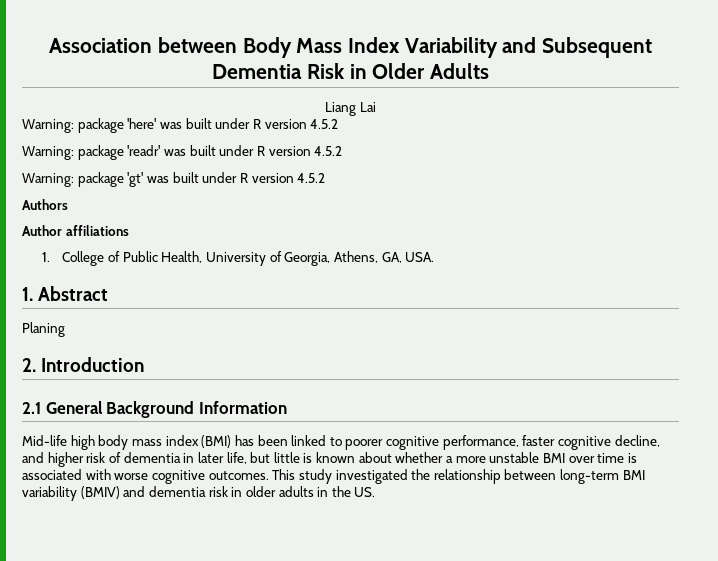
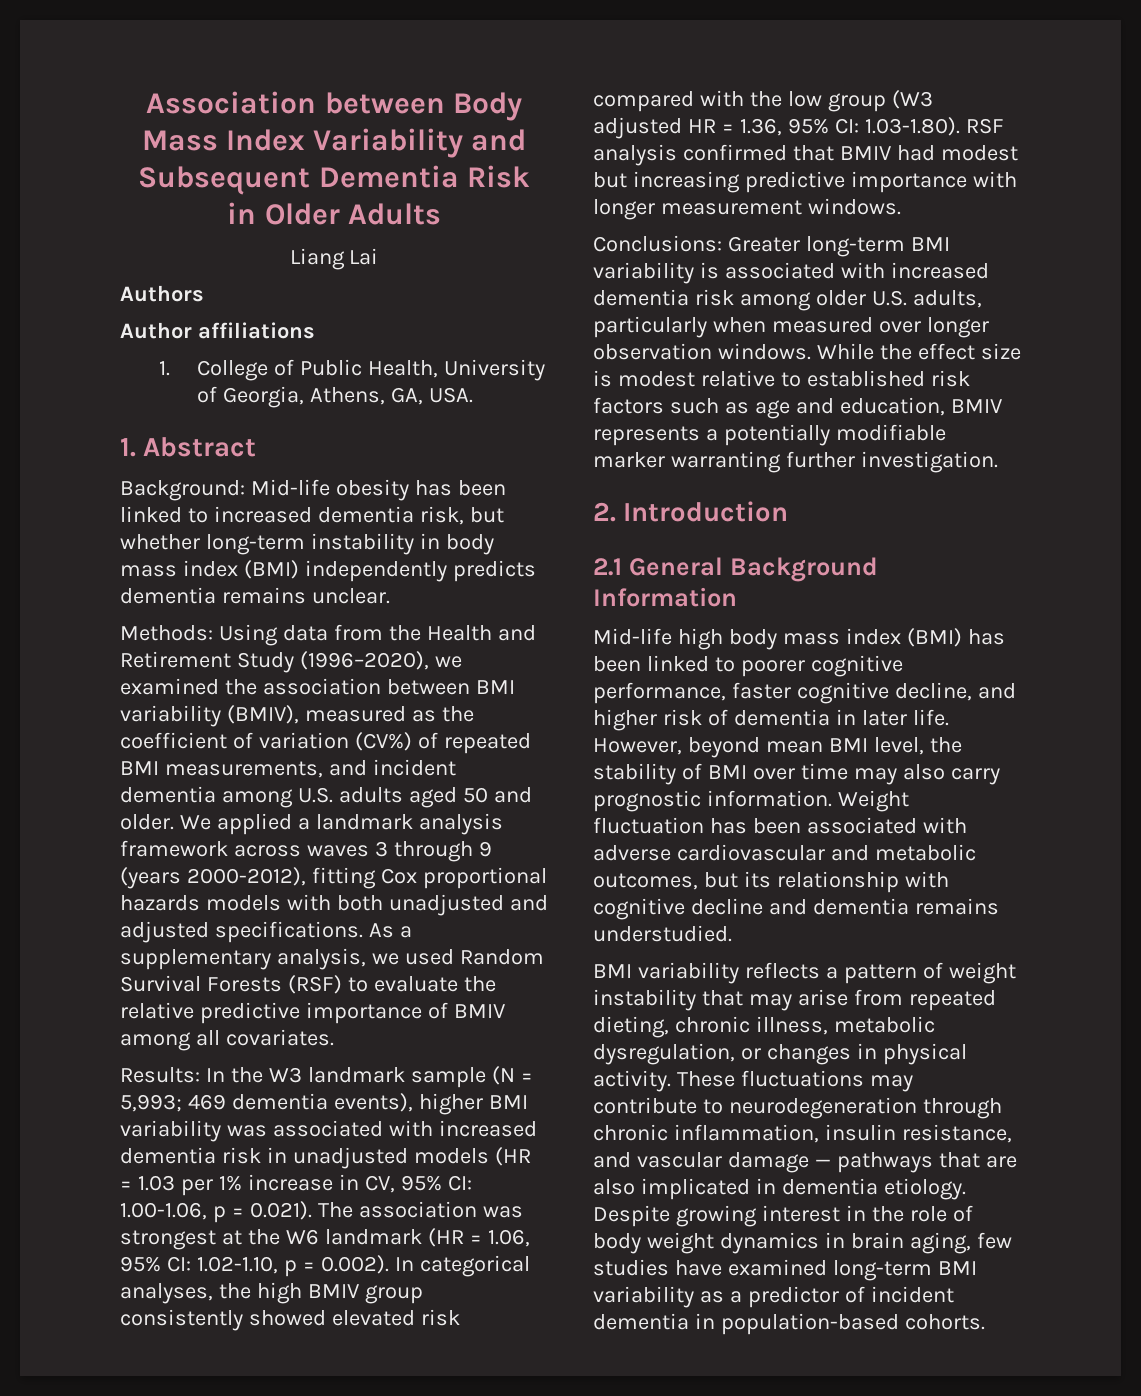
- Warning: package 'here' was built under R version 4.5.2
- Warning: package 'readr' was built under R version 4.5.2
- Warning: package 'gt' was built under R version 4.5.2
- Planing
+ Background: Mid-life obesity has been linked to increased dementia risk, but whether long-term instability in body mass index (BMI) independently predicts dementia remains unclear.
+ Methods: Using data from the Health and Retirement Study (1996–2020), we examined the association between BMI variability (BMIV), measured as the coefficient of variation (CV%) of repeated BMI measurements, and incident dementia among U.S. adults aged 50 and older. We applied a landmark analysis framework across waves 3 through 9 (years 2000-2012), fitting Cox proportional hazards models with both unadjusted and adjusted specifications. As a supplementary analysis, we used Random Survival Forests (RSF) to evaluate the relative predictive importance of BMIV among all covariates.
+ Results: In the W3 landmark sample (N = 5,993; 469 dementia events), higher BMI variability was associated with increased dementia risk in unadjusted models (HR = 1.03 per 1% increase in CV, 95% CI: 1.00-1.06, p = 0.021). The association was strongest at the W6 landmark (HR = 1.06, 95% CI: 1.02-1.10, p = 0.002). In categorical analyses, the high BMIV group consistently showed elevated risk compared with the low group (W3 adjusted HR = 1.36, 95% CI: 1.03-1.80). RSF analysis confirmed that BMIV had modest but increasing predictive importance with longer measurement windows.
+ Conclusions: Greater long-term BMI variability is associated with increased dementia risk among older U.S. adults, particularly when measured over longer observation windows. While the effect size is modest relative to established risk factors such as age and education, BMIV represents a potentially modifiable marker warranting further investigation.
- Mid-life high body mass index (BMI) has been linked to poorer cognitive performance, faster cognitive decline, and higher risk of dementia in later life, but little is known about whether a more unstable BMI over time is associated with worse cognitive outcomes. This study investigated the relationship between long-term BMI variability (BMIV) and dementia risk in older adults in the US.
+ Mid-life high body mass index (BMI) has been linked to poorer cognitive performance, faster cognitive decline, and higher risk of dementia in later life. However, beyond mean BMI level, the stability of BMI over time may also carry prognostic information. Weight fluctuation has been associated with adverse cardiovascular and metabolic outcomes, but its relationship with cognitive decline and dementia remains understudied.
+ BMI variability reflects a pattern of weight instability that may arise from repeated dieting, chronic illness, metabolic dysregulation, or changes in physical activity. These fluctuations may contribute to neurodegeneration through chronic inflammation, insulin resistance, and vascular damage — pathways that are also implicated in dementia etiology. Despite growing interest in the role of body weight dynamics in brain aging, few studies have examined long-term BMI variability as a predictor of incident dementia in population-based cohorts.

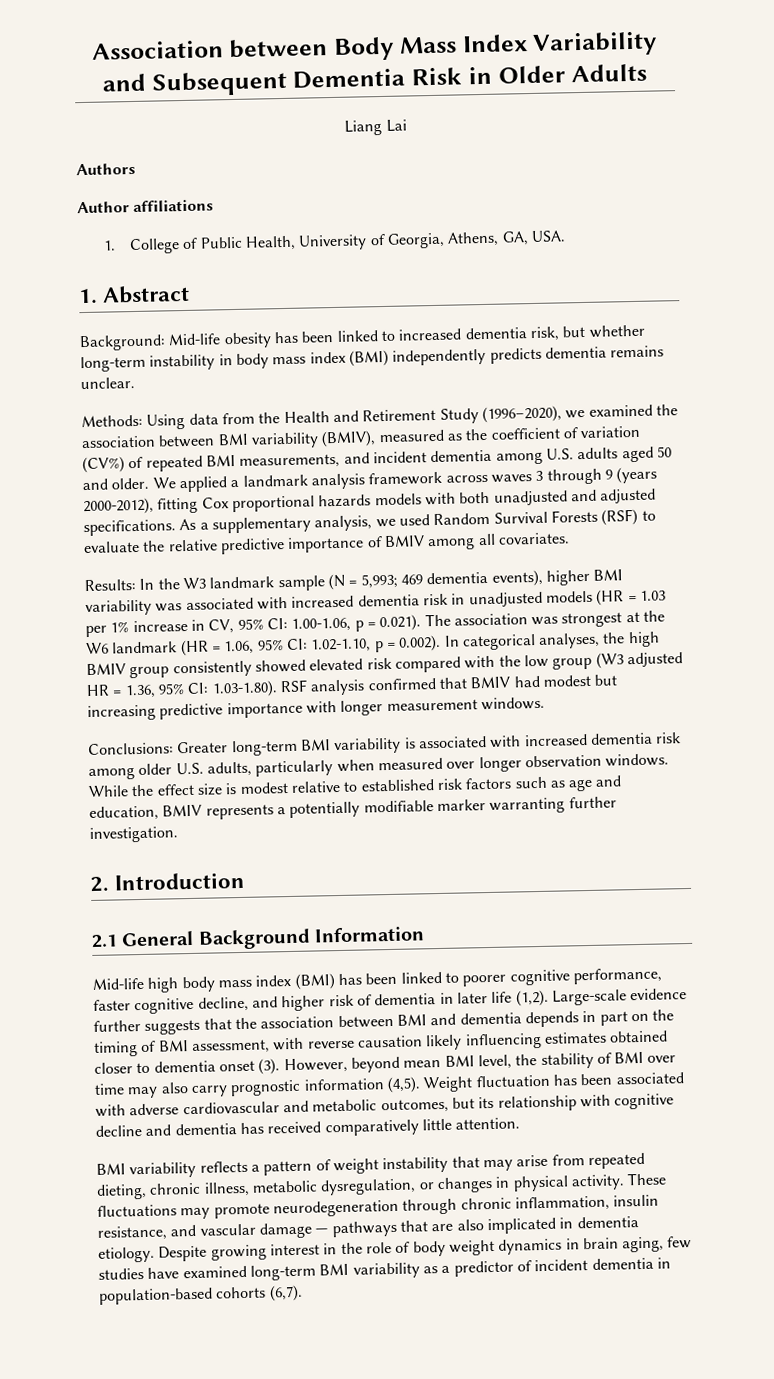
- Mid-life high body mass index (BMI) has been linked to poorer cognitive performance, faster cognitive decline, and higher risk of dementia in later life.
+ Mid-life high body mass index (BMI) has been linked to poorer cognitive performance, faster cognitive decline, and higher risk of dementia in later life (1,2). Large-scale evidence further suggests that the association between BMI and dementia depends in part on the timing of BMI assessment, with reverse causation likely influencing estimates obtained closer to dementia onset (3).
- However, beyond mean BMI level, the stability of BMI over time may also carry prognostic information.
+ However, beyond mean BMI level, the stability of BMI over time may also carry prognostic information (4,5).
- Weight fluctuation has been associated with adverse cardiovascular and metabolic outcomes, but its relationship with cognitive decline and dementia remains understudied.
+ Weight fluctuation has been associated with adverse cardiovascular and metabolic outcomes, but its relationship with cognitive decline and dementia has received comparatively little attention.
- These fluctuations may contribute to neurodegeneration through chronic inflammation, insulin resistance, and vascular damage — pathways that are also implicated in dementia etiology.
+ These fluctuations may promote neurodegeneration through chronic inflammation, insulin resistance, and vascular damage — pathways that are also implicated in dementia etiology.
- Despite growing interest in the role of body weight dynamics in brain aging, few studies have examined long-term BMI variability as a predictor of incident dementia in population-based cohorts.
+ Despite growing interest in the role of body weight dynamics in brain aging, few studies have examined long-term BMI variability as a predictor of incident dementia in population-based cohorts (6,7).

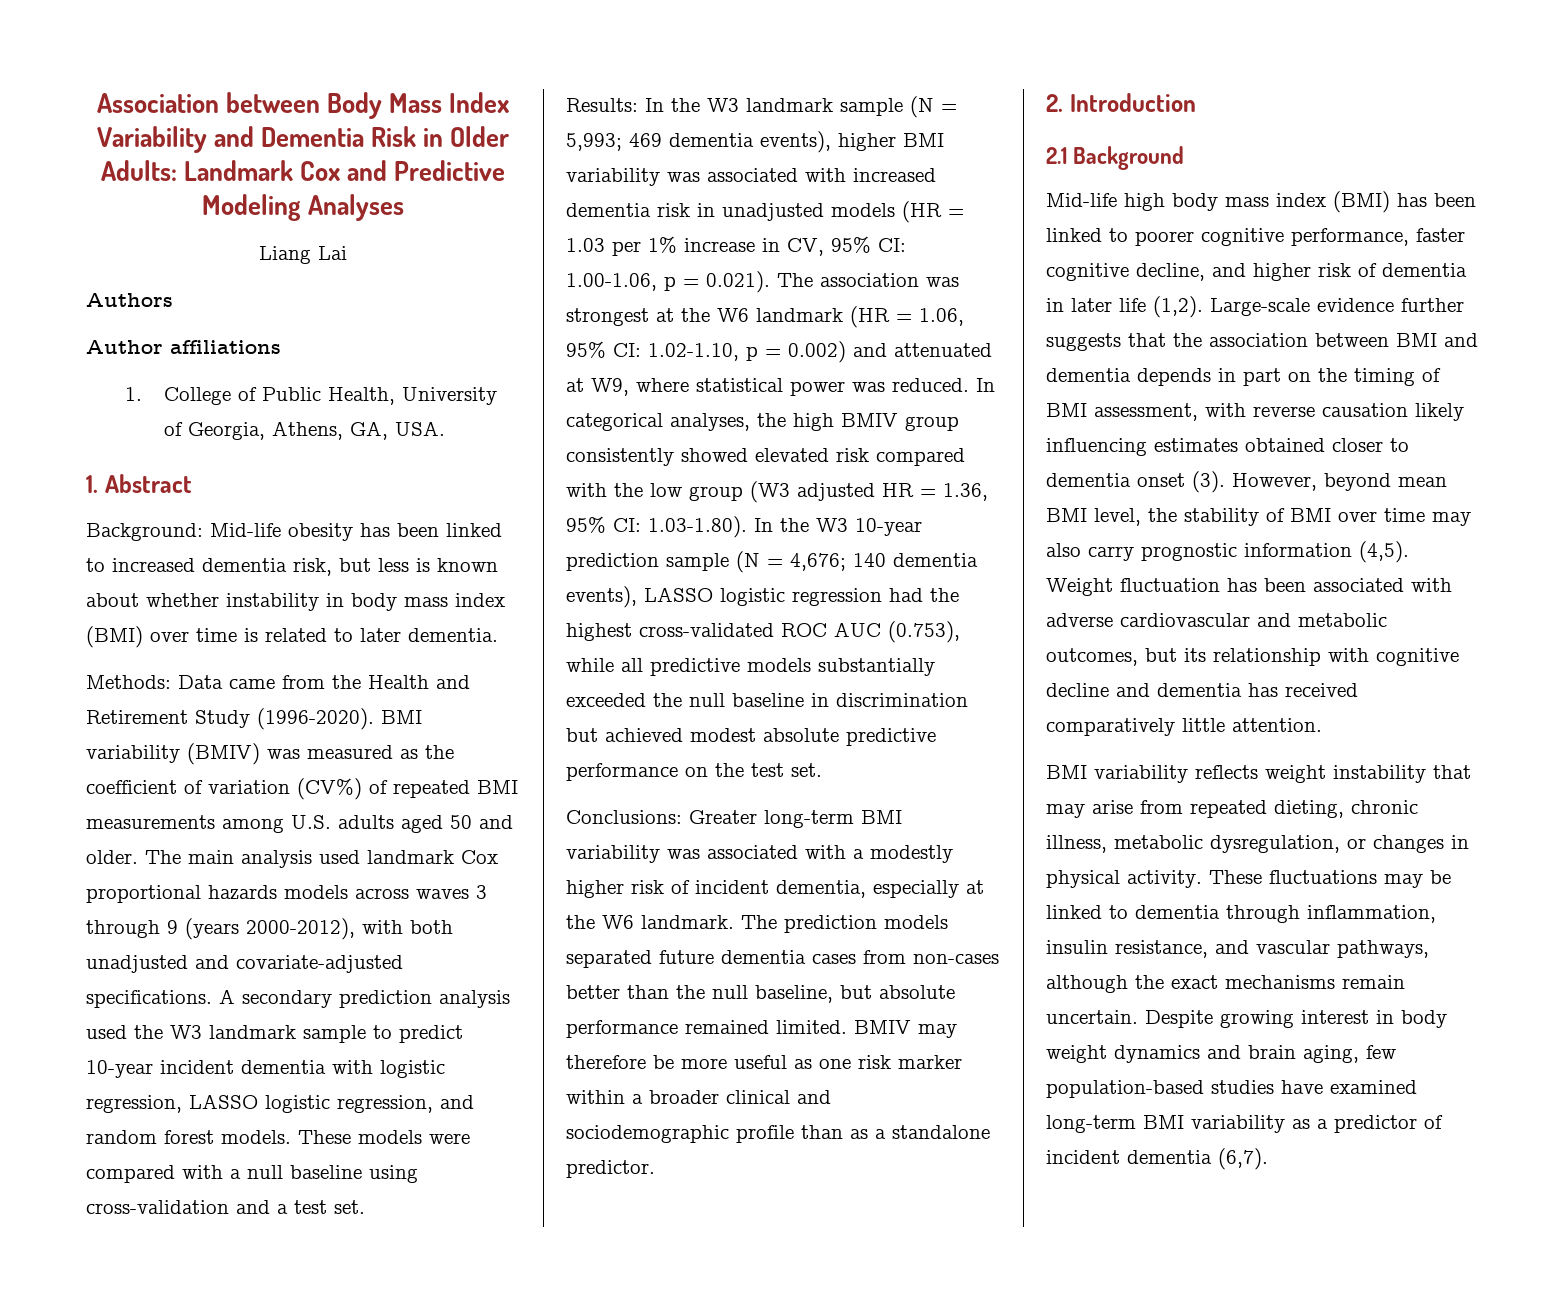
- Association between Body Mass Index Variability and Subsequent Dementia Risk in Older Adults
+ Association between Body Mass Index Variability and Dementia Risk in Older Adults: Landmark Cox and Predictive Modeling Analyses
- Background: Mid-life obesity has been linked to increased dementia risk, but whether long-term instability in body mass index (BMI) independently predicts dementia remains unclear.
+ Background: Mid-life obesity has been linked to increased dementia risk, but less is known about whether instability in body mass index (BMI) over time is related to later dementia.
- Methods: Using data from the Health and Retirement Study (1996–2020), we examined the association between BMI variability (BMIV), measured as the coefficient of variation (CV%) of repeated BMI measurements, and incident dementia among U.S. adults aged 50 and older.
+ Methods: Data came from the Health and Retirement Study (1996-2020). BMI variability (BMIV) was measured as the coefficient of variation (CV%) of repeated BMI measurements among U.S. adults aged 50 and older.
- We applied a landmark analysis framework across waves 3 through 9 (years 2000-2012), fitting Cox proportional hazards models with both unadjusted and adjusted specifications. As a supplementary analysis, we used Random Survival Forests (RSF) to evaluate the relative predictive importance of BMIV among all covariates.
+ The main analysis used landmark Cox proportional hazards models across waves 3 through 9 (years 2000-2012), with both unadjusted and covariate-adjusted specifications. A secondary prediction analysis used the W3 landmark sample to predict 10-year incident dementia with logistic regression, LASSO logistic regression, and random forest models. These models were compared with a null baseline using cross-validation and a test set.
- 1.02-1.10, p = 0.002). In categorical analyses, the high BMIV group consistently showed elevated risk compared with the low group (W3 adjusted HR = 1.36, 95% CI:
+ 1.02-1.10, p = 0.002) and attenuated at W9, where statistical power was reduced. In categorical analyses, the high BMIV group consistently showed elevated risk compared with the low group (W3 adjusted HR = 1.36, 95% CI:
- 1.03-1.80). RSF analysis confirmed that BMIV had modest but increasing predictive importance with longer measurement windows.
+ 1.03-1.80). In the W3 10-year prediction sample (N = 4,676; 140 dementia events), LASSO logistic regression had the highest cross-validated ROC AUC (0.753), while all predictive models substantially exceeded the null baseline in discrimination but achieved modest absolute predictive performance on the test set.
- Conclusions: Greater long-term BMI variability is associated with increased dementia risk among older U.S. adults, particularly when measured over longer observation windows. While the effect size is modest relative to established risk factors such as age and education, BMIV represents a potentially modifiable marker warranting further investigation.
+ Conclusions: Greater long-term BMI variability was associated with a modestly higher risk of incident dementia, especially at the W6 landmark. The prediction models separated future dementia cases from non-cases better than the null baseline, but absolute performance remained limited. BMIV may therefore be more useful as one risk marker within a broader clinical and sociodemographic profile than as a standalone predictor.
- 2.1 General Background Information
+ 2.1 Background
- BMI variability reflects a pattern of weight instability that may arise from repeated dieting, chronic illness, metabolic dysregulation, or changes in physical activity.
+ BMI variability reflects weight instability that may arise from repeated dieting, chronic illness, metabolic dysregulation, or changes in physical activity.
- These fluctuations may promote neurodegeneration through chronic inflammation, insulin resistance, and vascular damage — pathways that are also implicated in dementia etiology.
+ These fluctuations may be linked to dementia through inflammation, insulin resistance, and vascular pathways, although the exact mechanisms remain uncertain.
- Despite growing interest in the role of body weight dynamics in brain aging, few studies have examined long-term BMI variability as a predictor of incident dementia in population-based cohorts (6,7).
+ Despite growing interest in body weight dynamics and brain aging, few population-based studies have examined long-term BMI variability as a predictor of incident dementia (6,7).

